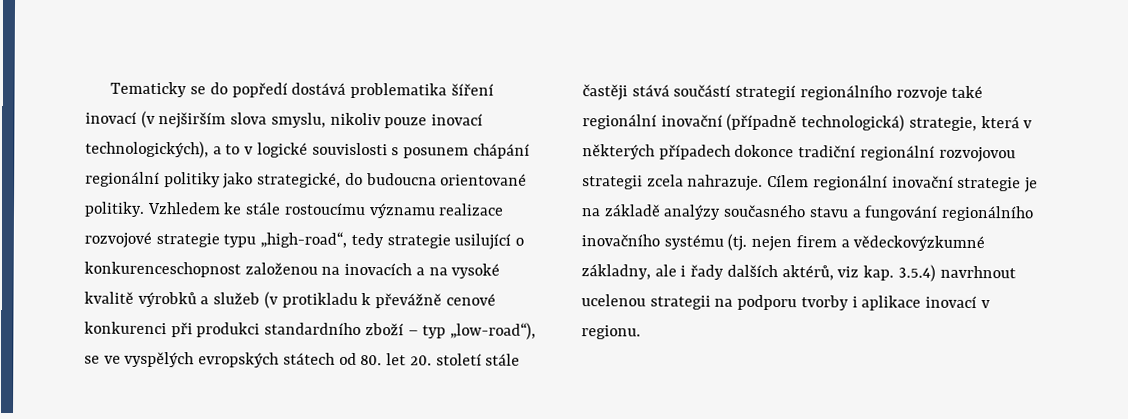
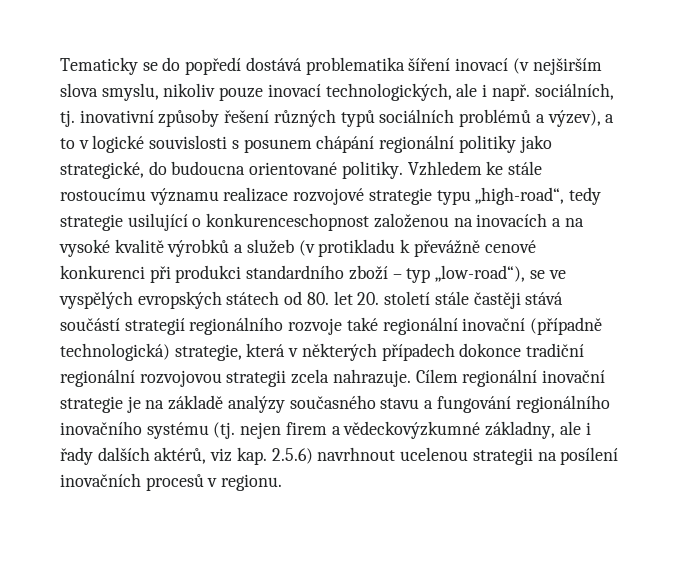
- Tematicky se do popředí dostává problematika šíření inovací (v nejširším slova smyslu, nikoliv pouze inovací technologických), a to v logické souvislosti s posunem chápání regionální politiky jako strategické, do budoucna orientované politiky.
+ Tematicky se do popředí dostává problematika šíření inovací (v nejširším slova smyslu, nikoliv pouze inovací technologických, ale i např. sociálních, tj. inovativní způsoby řešení různých typů sociálních problémů a výzev), a to v logické souvislosti s posunem chápání regionální politiky jako strategické, do budoucna orientované politiky.
- Cílem regionální inovační strategie je na základě analýzy současného stavu a fungování regionálního inovačního systému (tj. nejen firem a vědeckovýzkumné základny, ale i řady dalších aktérů, viz kap. 3.5.4) navrhnout ucelenou strategii na podporu tvorby i aplikace inovací v regionu.
+ Cílem regionální inovační strategie je na základě analýzy současného stavu a fungování regionálního inovačního systému (tj. nejen firem a vědeckovýzkumné základny, ale i řady dalších aktérů, viz kap. 2.5.6) navrhnout ucelenou strategii na posílení inovačních procesů v regionu.

